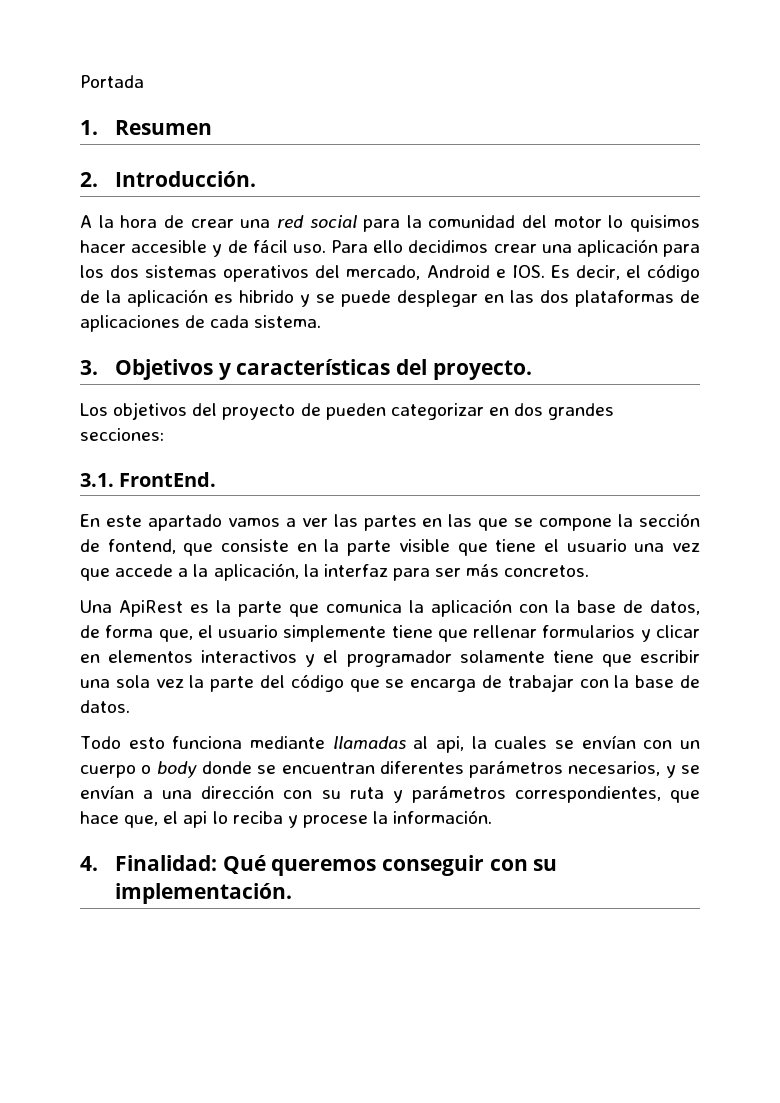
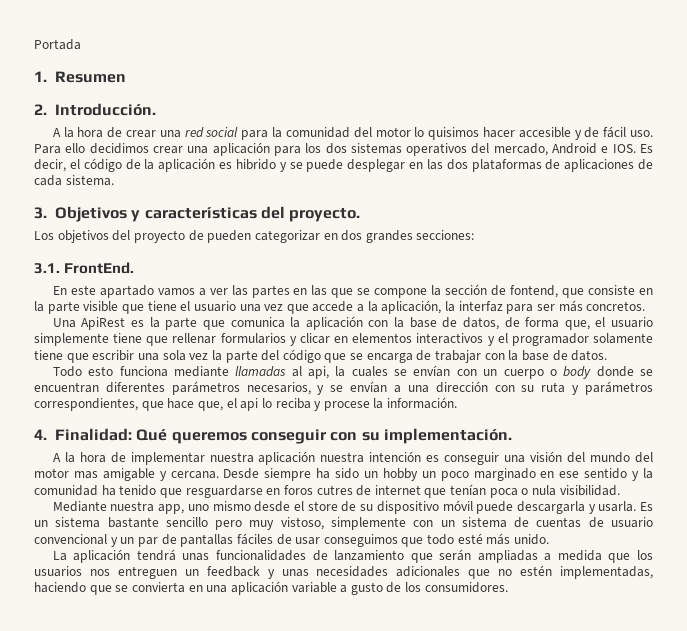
+ A la hora de implementar nuestra aplicación nuestra intención es conseguir una visión del mundo del motor mas amigable y cercana. Desde siempre ha sido un hobby un poco marginado en ese sentido y la comunidad ha tenido que resguardarse en foros cutres de internet que tenían poca o nula visibilidad.
+ Mediante nuestra app, uno mismo desde el store de su dispositivo móvil puede descargarla y usarla. Es un sistema bastante sencillo pero muy vistoso, simplemente con un sistema de cuentas de usuario convencional y un par de pantallas fáciles de usar conseguimos que todo esté más unido.
+ La aplicación tendrá unas funcionalidades de lanzamiento que serán ampliadas a medida que los usuarios nos entreguen un feedback y unas necesidades adicionales que no estén implementadas, haciendo que se convierta en una aplicación variable a gusto de los consumidores.

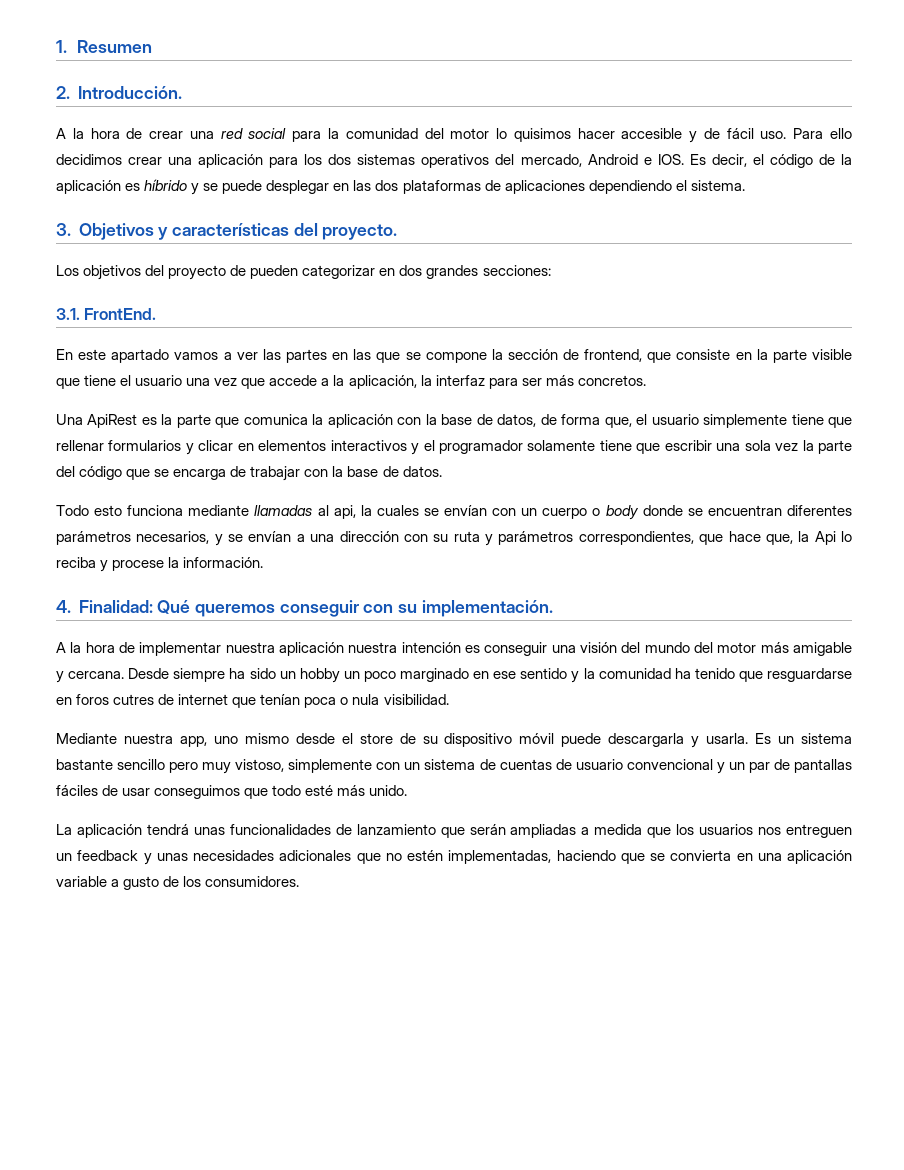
- Portada
- Para ello decidimos crear una aplicación para los dos sistemas operativos del mercado, Android e IOS. Es decir, el código de la aplicación es hibrido y se puede desplegar en las dos plataformas de aplicaciones de cada sistema.
+ Para ello decidimos crear una aplicación para los dos sistemas operativos del mercado, Android e IOS. Es decir, el código de la aplicación es híbrido y se puede desplegar en las dos plataformas de aplicaciones dependiendo el sistema.
- En este apartado vamos a ver las partes en las que se compone la sección de fontend, que consiste en la parte visible que tiene el usuario una vez que accede a la aplicación, la interfaz para ser más concretos.
+ En este apartado vamos a ver las partes en las que se compone la sección de frontend, que consiste en la parte visible que tiene el usuario una vez que accede a la aplicación, la interfaz para ser más concretos.
- Todo esto funciona mediante llamadas al api, la cuales se envían con un cuerpo o body donde se encuentran diferentes parámetros necesarios, y se envían a una dirección con su ruta y parámetros correspondientes, que hace que, el api lo reciba y procese la información.
+ Todo esto funciona mediante llamadas al api, la cuales se envían con un cuerpo o body donde se encuentran diferentes parámetros necesarios, y se envían a una dirección con su ruta y parámetros correspondientes, que hace que, la Api lo reciba y procese la información.
- A la hora de implementar nuestra aplicación nuestra intención es conseguir una visión del mundo del motor mas amigable y cercana.
+ A la hora de implementar nuestra aplicación nuestra intención es conseguir una visión del mundo del motor más amigable y cercana.

